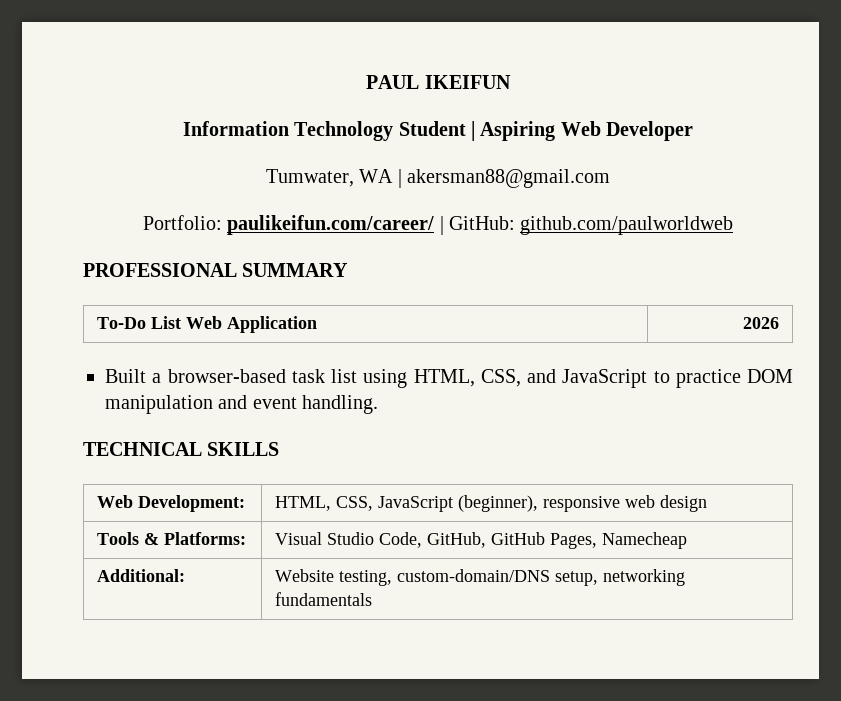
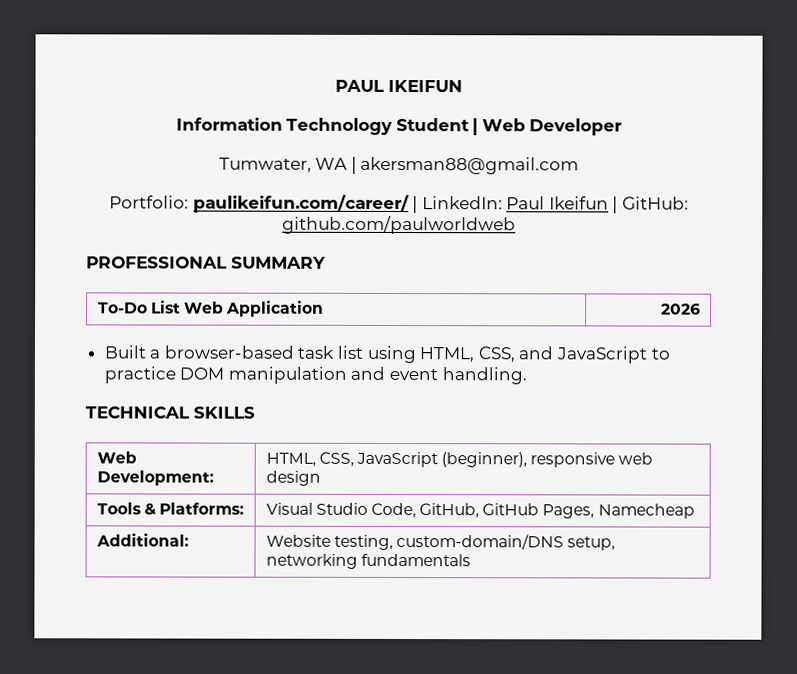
- Information Technology Student | Aspiring Web Developer
+ Information Technology Student | Web Developer
- Portfolio: paulikeifun.com/career/ | GitHub: github.com/paulworldweb
+ Portfolio: paulikeifun.com/career/ | LinkedIn: Paul Ikeifun | GitHub: github.com/paulworldweb

